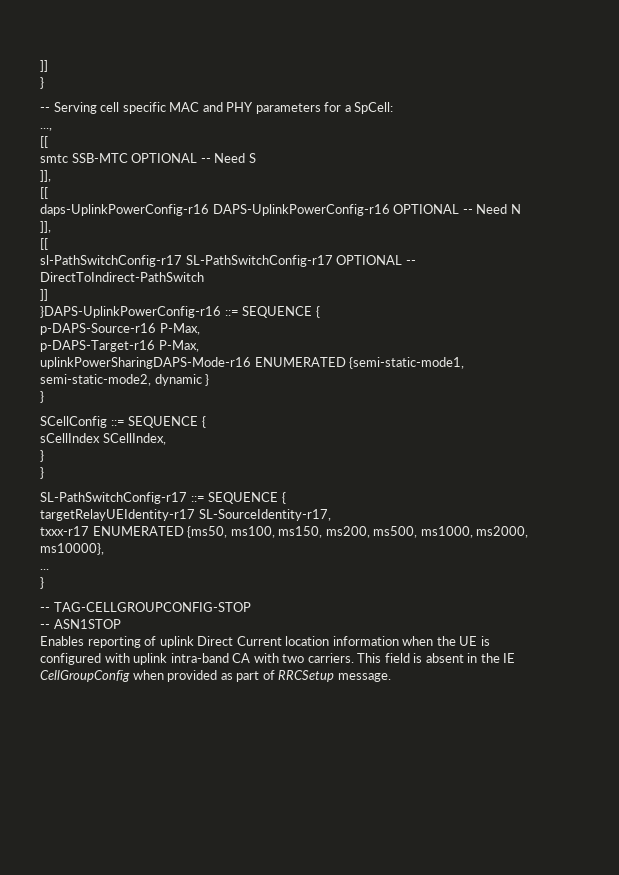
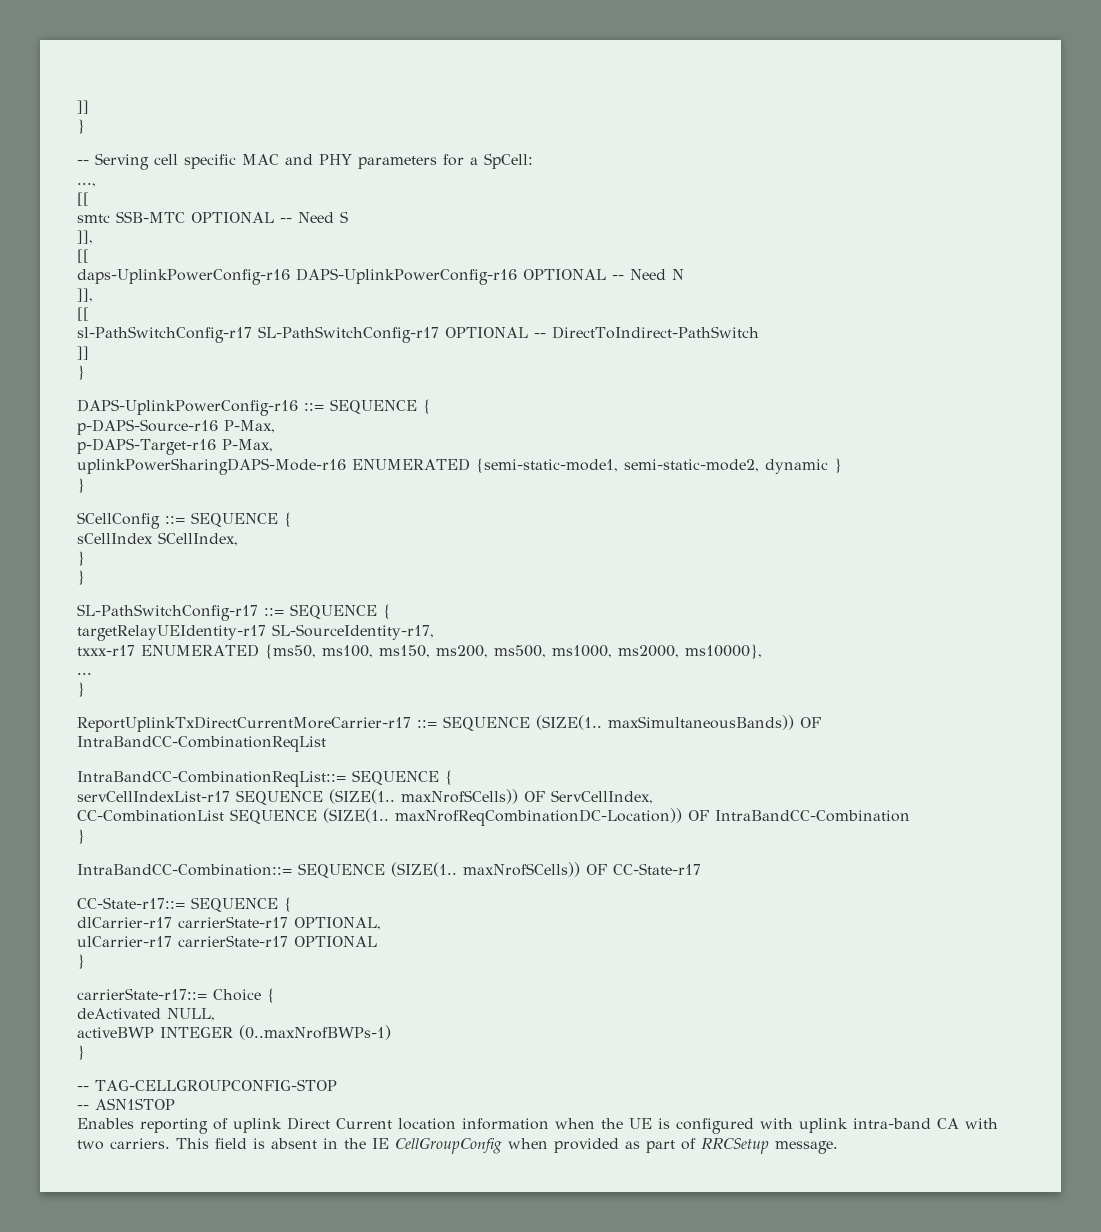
  sl-PathSwitchConfig-r17 SL-PathSwitchConfig-r17 OPTIONAL -- DirectToIndirect-PathSwitch
  ]]
- }DAPS-UplinkPowerConfig-r16 ::= SEQUENCE {
+ }
+ DAPS-UplinkPowerConfig-r16 ::= SEQUENCE {
+ ReportUplinkTxDirectCurrentMoreCarrier-r17 ::= SEQUENCE (SIZE(1.. maxSimultaneousBands)) OF IntraBandCC-CombinationReqList
+ IntraBandCC-CombinationReqList::= SEQUENCE {
+ servCellIndexList-r17 SEQUENCE (SIZE(1.. maxNrofSCells)) OF ServCellIndex,
+ CC-CombinationList SEQUENCE (SIZE(1.. maxNrofReqCombinationDC-Location)) OF IntraBandCC-Combination
+ }
+ IntraBandCC-Combination::= SEQUENCE (SIZE(1.. maxNrofSCells)) OF CC-State-r17
+ CC-State-r17::= SEQUENCE {
+ dlCarrier-r17 carrierState-r17 OPTIONAL,
+ ulCarrier-r17 carrierState-r17 OPTIONAL
+ }
+ carrierState-r17::= Choice {
+ deActivated NULL,
+ activeBWP INTEGER (0..maxNrofBWPs-1)
+ }

